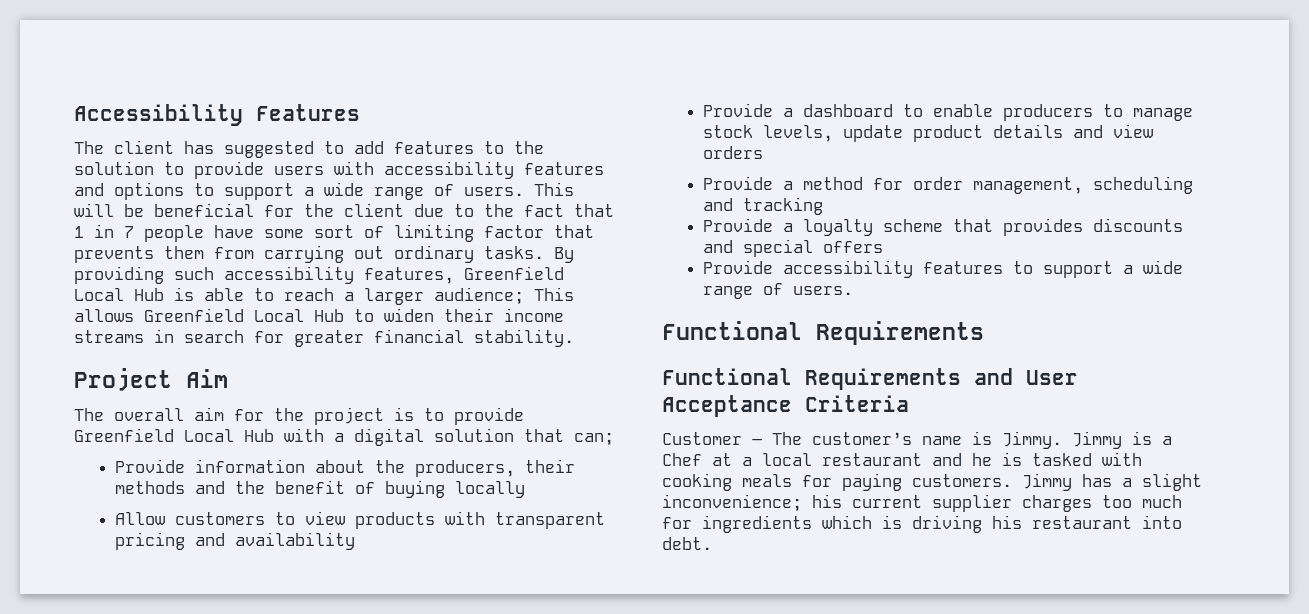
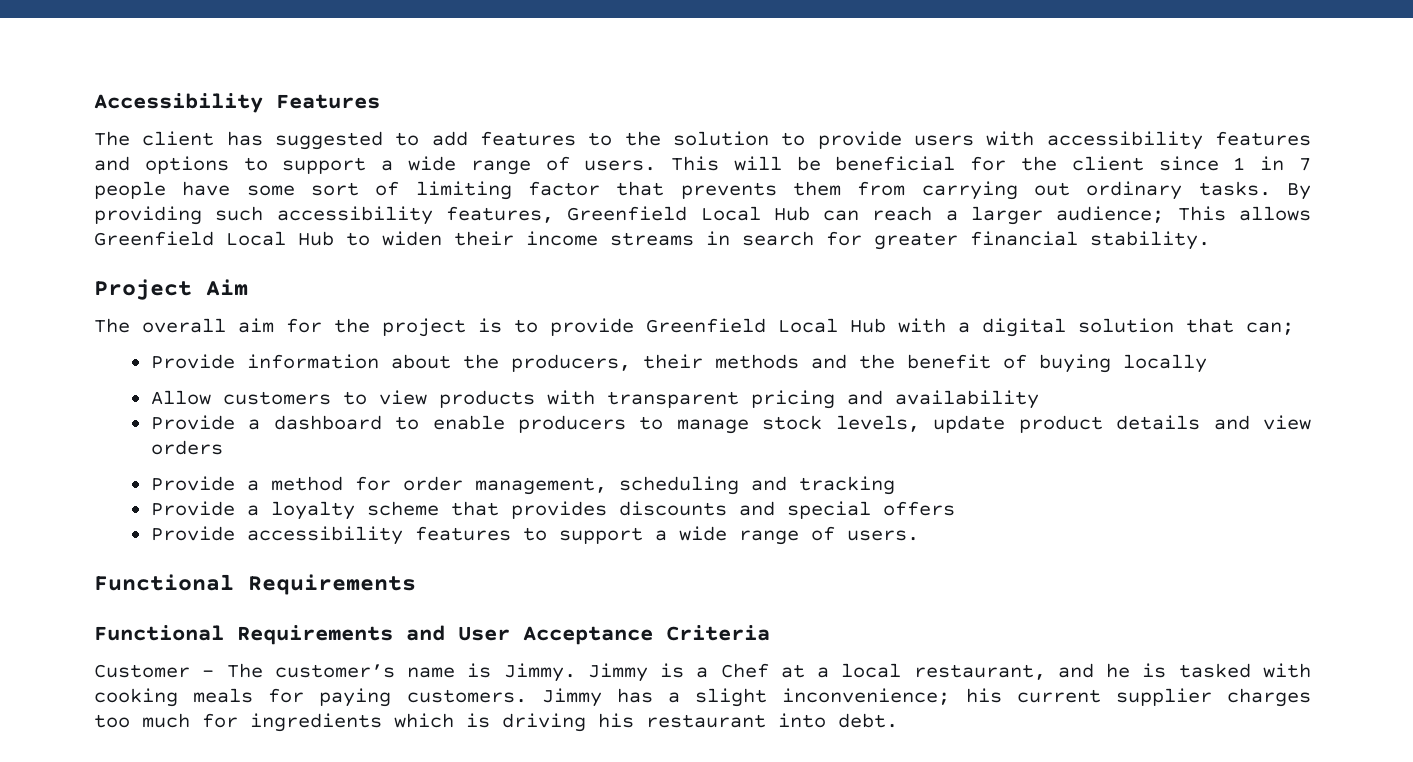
- This will be beneficial for the client due to the fact that 1 in 7 people have some sort of limiting factor that prevents them from carrying out ordinary tasks.
+ This will be beneficial for the client since 1 in 7 people have some sort of limiting factor that prevents them from carrying out ordinary tasks.
- By providing such accessibility features, Greenfield Local Hub is able to reach a larger audience; This allows Greenfield Local Hub to widen their income streams in search for greater financial stability.
+ By providing such accessibility features, Greenfield Local Hub can reach a larger audience; This allows Greenfield Local Hub to widen their income streams in search for greater financial stability.
- Jimmy is a Chef at a local restaurant and he is tasked with cooking meals for paying customers.
+ Jimmy is a Chef at a local restaurant, and he is tasked with cooking meals for paying customers.

